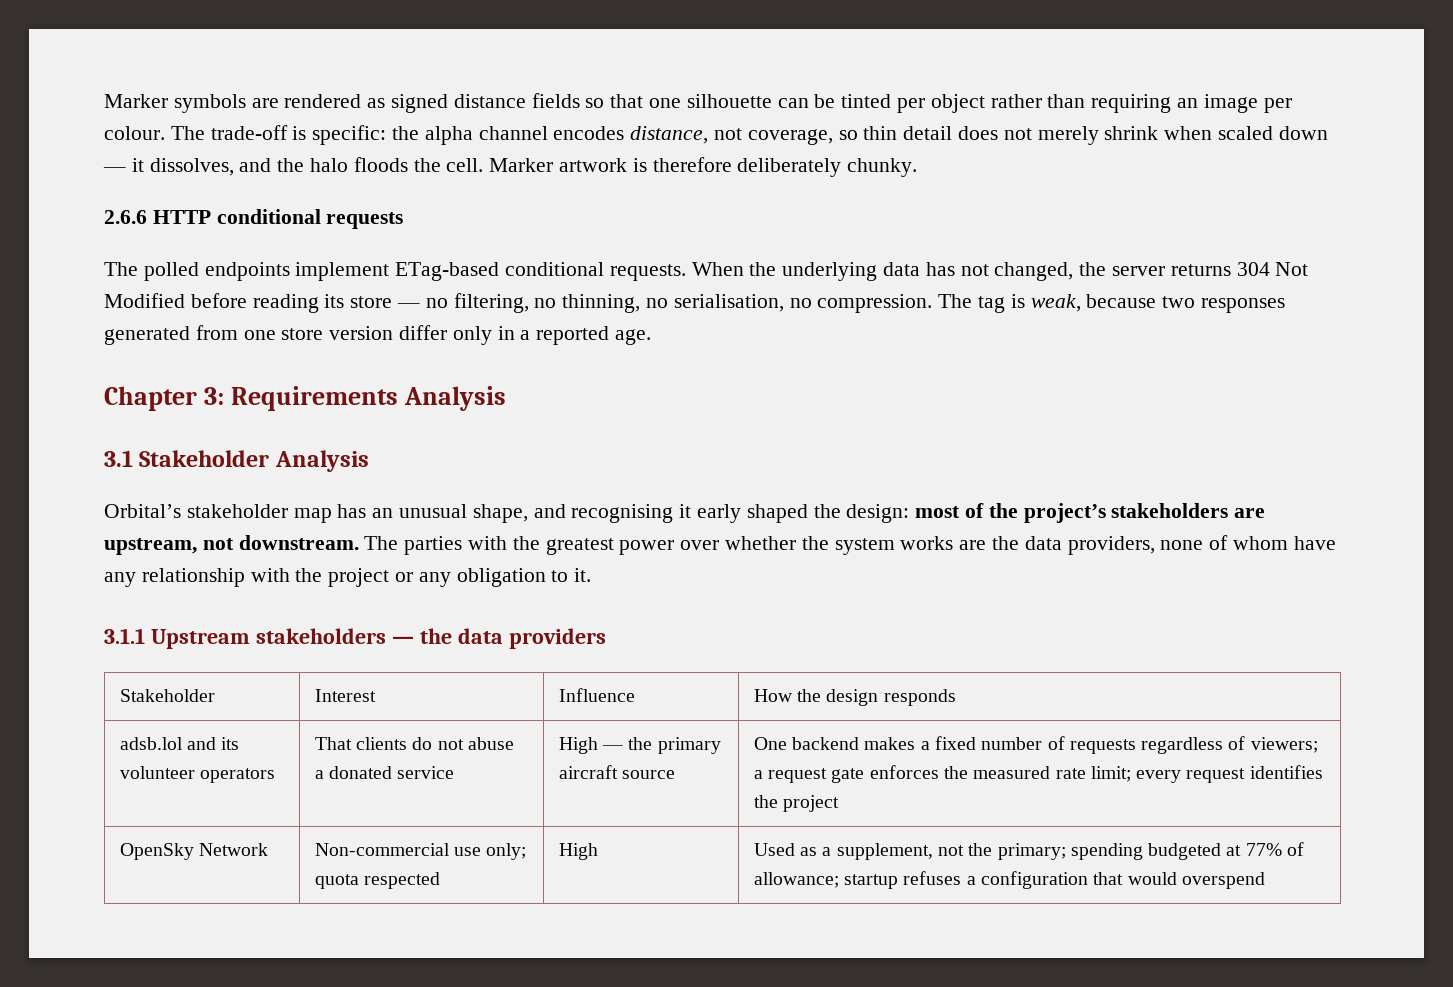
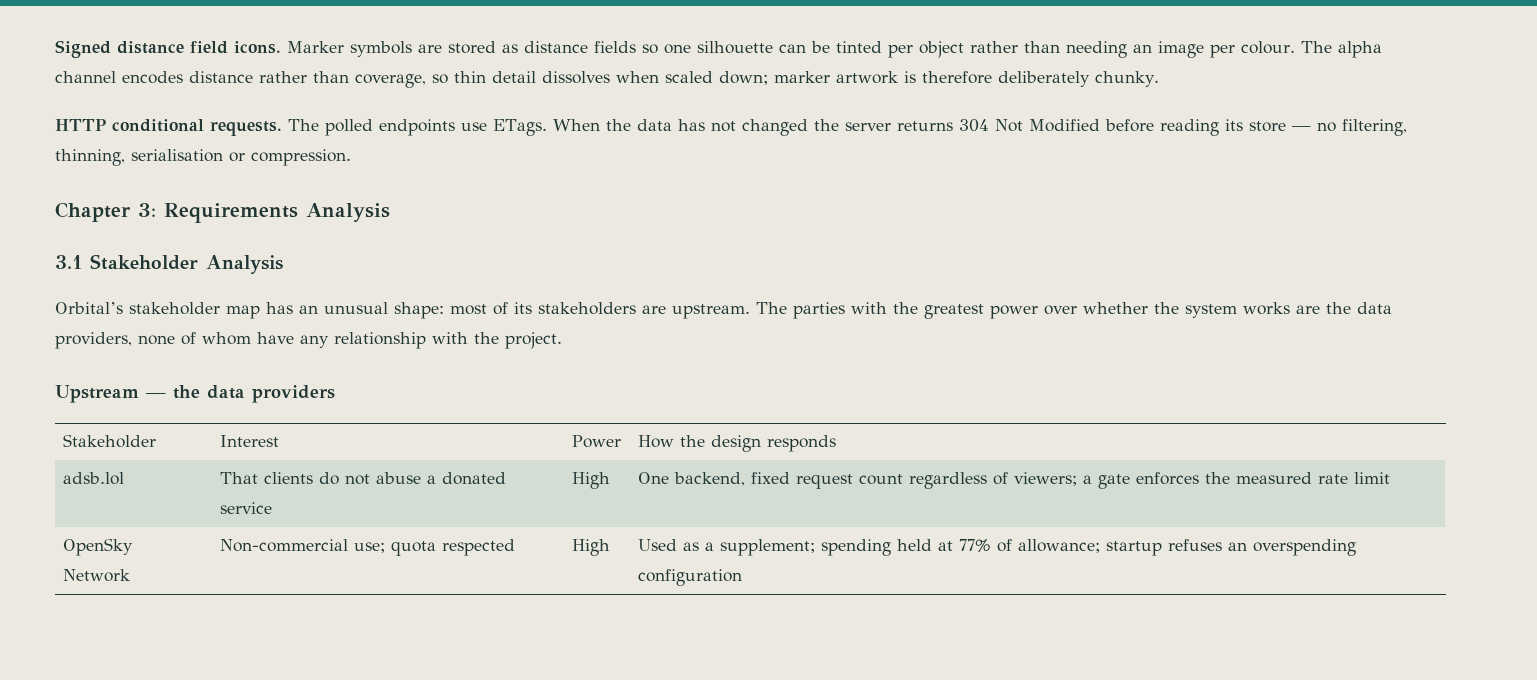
- Marker symbols are rendered as signed distance fields so that one silhouette can be tinted per object rather than requiring an image per colour.
+ Signed distance field icons. Marker symbols are stored as distance fields so one silhouette can be tinted per object rather than needing an image per colour.
- The trade-off is specific: the alpha channel encodes distance, not coverage, so thin detail does not merely shrink when scaled down — it dissolves, and the halo floods the cell. Marker artwork is therefore deliberately chunky.
+ The alpha channel encodes distance rather than coverage, so thin detail dissolves when scaled down; marker artwork is therefore deliberately chunky.
- 2.6.6 HTTP conditional requests
- The polled endpoints implement ETag-based conditional requests.
+ HTTP conditional requests. The polled endpoints use ETags.
- When the underlying data has not changed, the server returns 304 Not Modified before reading its store — no filtering, no thinning, no serialisation, no compression. The tag is weak, because two responses generated from one store version differ only in a reported age.
+ When the data has not changed the server returns 304 Not Modified before reading its store — no filtering, thinning, serialisation or compression.
- Orbital’s stakeholder map has an unusual shape, and recognising it early shaped the design: most of the project’s stakeholders are upstream, not downstream.
+ Orbital’s stakeholder map has an unusual shape: most of its stakeholders are upstream.
- The parties with the greatest power over whether the system works are the data providers, none of whom have any relationship with the project or any obligation to it.
- 3.1.1 Upstream stakeholders — the data providers
+ The parties with the greatest power over whether the system works are the data providers, none of whom have any relationship with the project.
+ Upstream — the data providers
- Stakeholder | Interest | Influence | How the design responds
+ Stakeholder | Interest | Power | How the design responds
- adsb.lol and its volunteer operators
+ adsb.lol
- High — the primary aircraft source | One backend makes a fixed number of requests regardless of viewers; a request gate enforces the measured rate limit; every request identifies the project
+ High | One backend, fixed request count regardless of viewers; a gate enforces the measured rate limit
- OpenSky Network | Non-commercial use only; quota respected | High | Used as a supplement, not the primary; spending budgeted at 77% of allowance; startup refuses a configuration that would overspend
+ OpenSky Network | Non-commercial use; quota respected | High | Used as a supplement; spending held at 77% of allowance; startup refuses an overspending configuration

